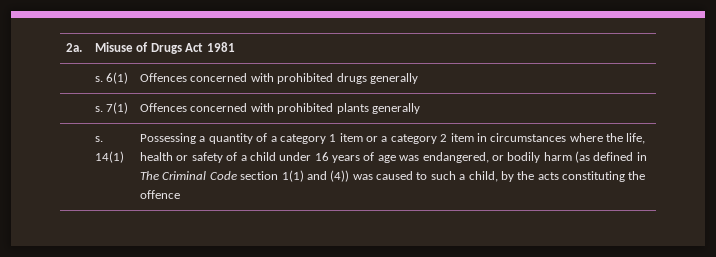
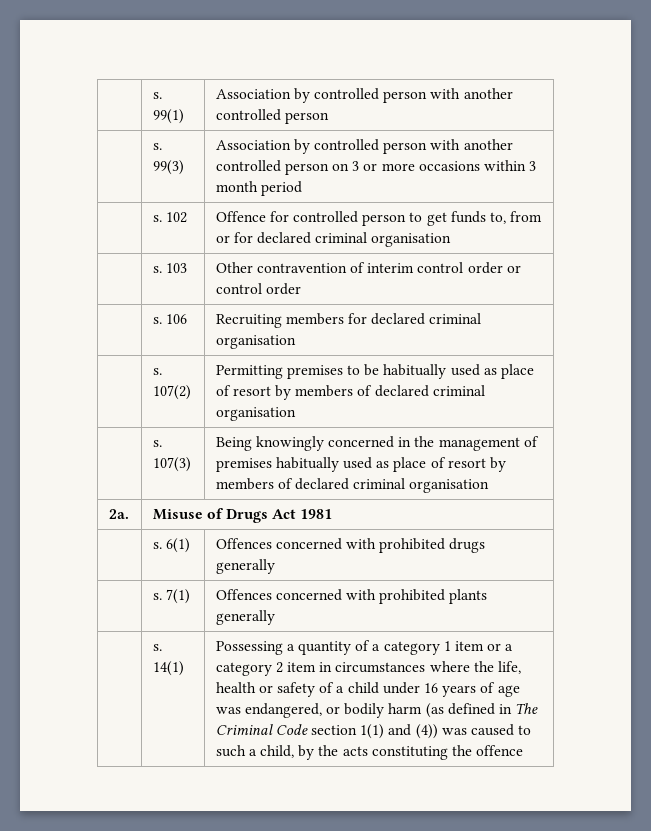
+ | s. 99(1) | Association by controlled person with another controlled person
+ | s. 99(3) | Association by controlled person with another controlled person on 3 or more occasions within 3 month period
+ | s. 102 | Offence for controlled person to get funds to, from or for declared criminal organisation
+ | s. 103 | Other contravention of interim control order or control order
+ | s. 106 | Recruiting members for declared criminal organisation
+ | s. 107(2) | Permitting premises to be habitually used as place of resort by members of declared criminal organisation
+ | s. 107(3) | Being knowingly concerned in the management of premises habitually used as place of resort by members of declared criminal organisation

